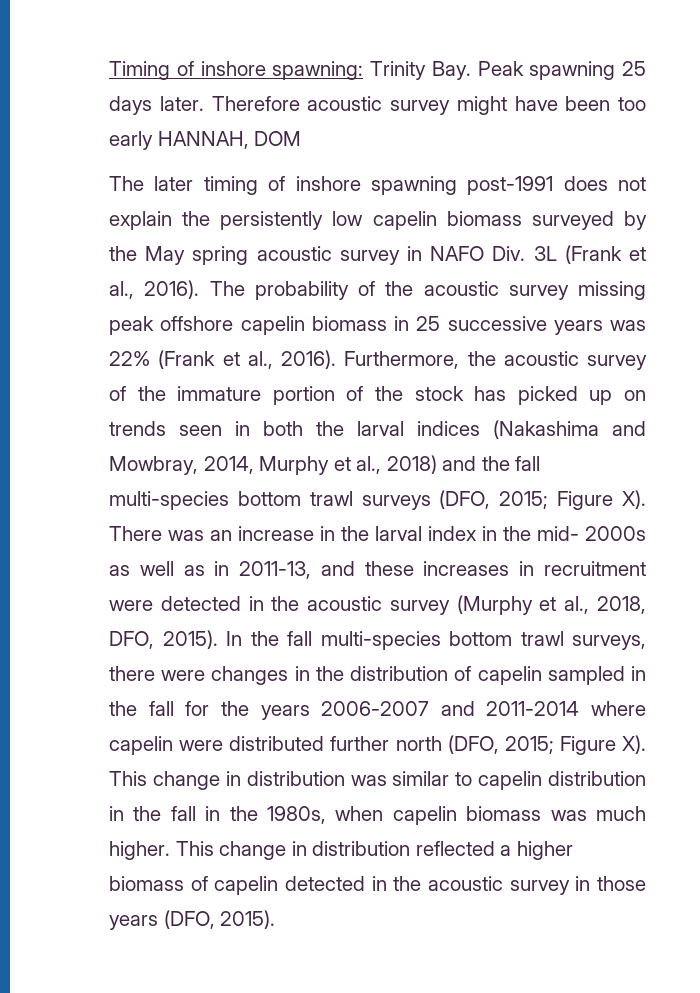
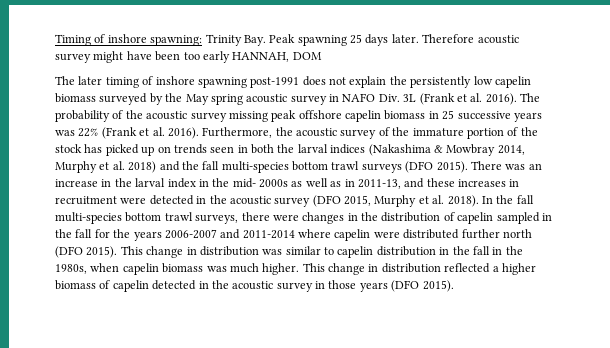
- The later timing of inshore spawning post-1991 does not explain the persistently low capelin biomass surveyed by the May spring acoustic survey in NAFO Div. 3L (Frank et al., 2016).
+ The later timing of inshore spawning post-1991 does not explain the persistently low capelin biomass surveyed by the May spring acoustic survey in NAFO Div. 3L (Frank et al. 2016).
- The probability of the acoustic survey missing peak offshore capelin biomass in 25 successive years was 22% (Frank et al., 2016).
+ The probability of the acoustic survey missing peak offshore capelin biomass in 25 successive years was 22% (Frank et al. 2016).
- Furthermore, the acoustic survey of the immature portion of the stock has picked up on trends seen in both the larval indices (Nakashima and Mowbray, 2014, Murphy et al., 2018) and the fall multi-species bottom trawl surveys (DFO, 2015; Figure X). There was an increase in the larval index in the mid- 2000s as well as in 2011-13, and these increases in recruitment were detected in the acoustic survey (Murphy et al., 2018, DFO, 2015).
+ Furthermore, the acoustic survey of the immature portion of the stock has picked up on trends seen in both the larval indices (Nakashima & Mowbray 2014, Murphy et al. 2018) and the fall multi-species bottom trawl surveys (DFO 2015). There was an increase in the larval index in the mid- 2000s as well as in 2011-13, and these increases in recruitment were detected in the acoustic survey (DFO 2015, Murphy et al. 2018).
- In the fall multi-species bottom trawl surveys, there were changes in the distribution of capelin sampled in the fall for the years 2006-2007 and 2011-2014 where capelin were distributed further north (DFO, 2015; Figure X). This change in distribution was similar to capelin distribution in the fall in the 1980s, when capelin biomass was much higher.
+ In the fall multi-species bottom trawl surveys, there were changes in the distribution of capelin sampled in the fall for the years 2006-2007 and 2011-2014 where capelin were distributed further north (DFO 2015). This change in distribution was similar to capelin distribution in the fall in the 1980s, when capelin biomass was much higher.
- This change in distribution reflected a higher biomass of capelin detected in the acoustic survey in those years (DFO, 2015).
+ This change in distribution reflected a higher biomass of capelin detected in the acoustic survey in those years (DFO 2015).

